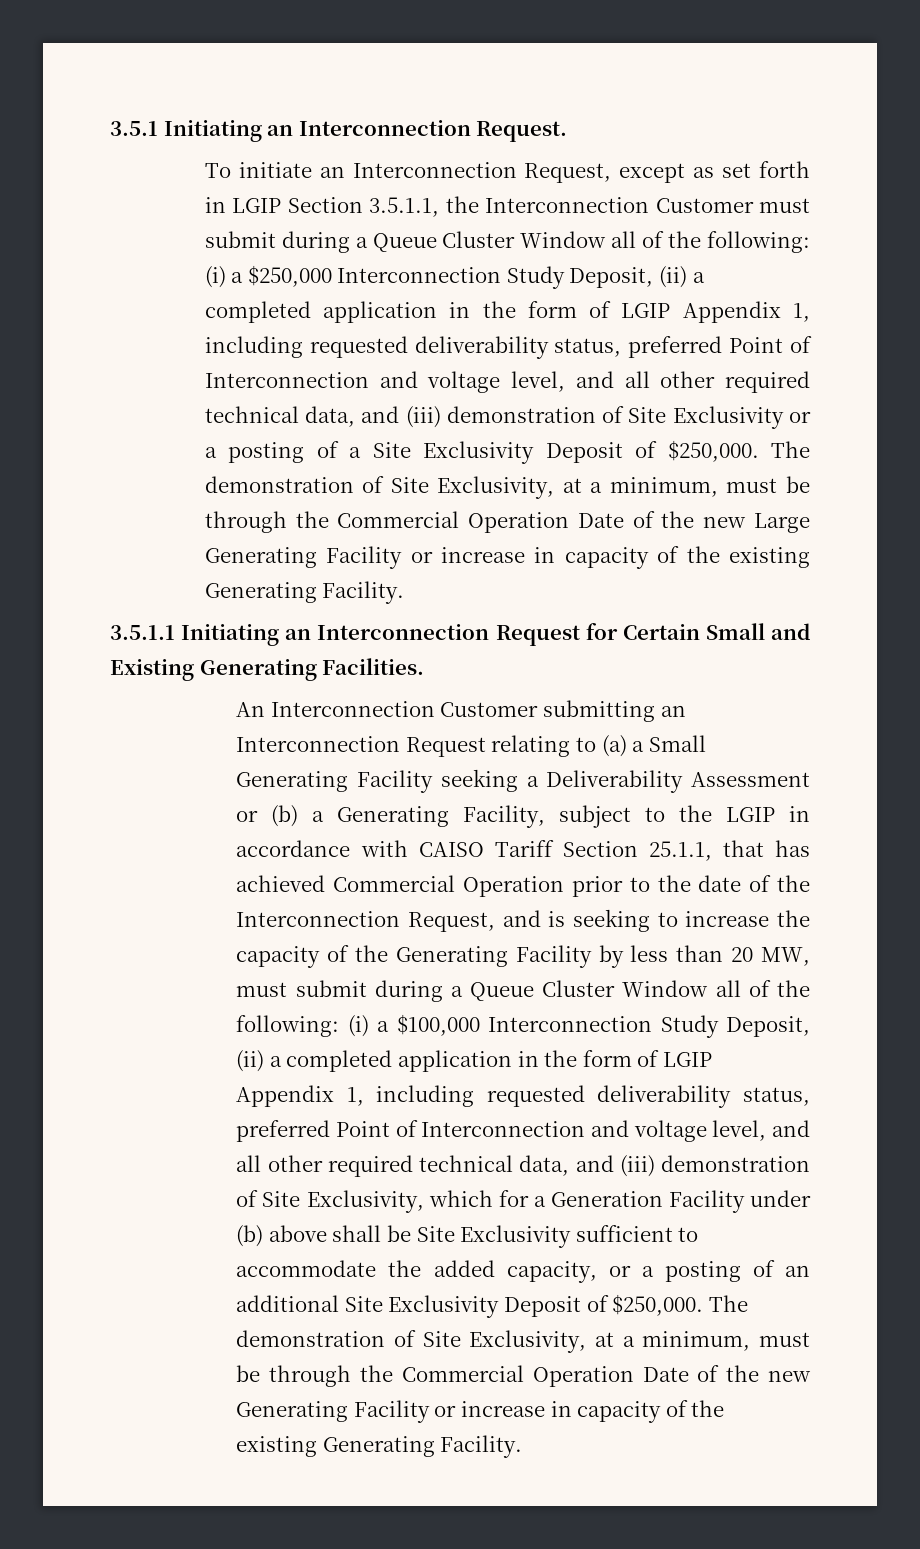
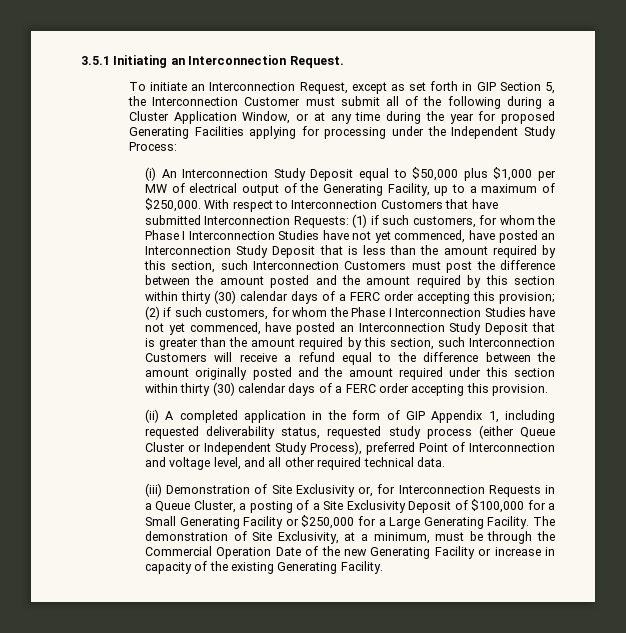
- To initiate an Interconnection Request, except as set forth in LGIP Section 3.5.1.1, the Interconnection Customer must submit during a Queue Cluster Window all of the following: (i) a $250,000 Interconnection Study Deposit, (ii) a completed application in the form of LGIP Appendix 1, including requested deliverability status, preferred Point of Interconnection and voltage level, and all other required technical data, and (iii) demonstration of Site Exclusivity or a posting of a Site Exclusivity Deposit of $250,000. The demonstration of Site Exclusivity, at a minimum, must be through the Commercial Operation Date of the new Large Generating Facility or increase in capacity of the existing Generating Facility.
- 3.5.1.1 Initiating an Interconnection Request for Certain Small and Existing Generating Facilities.
- An Interconnection Customer submitting an Interconnection Request relating to (a) a Small Generating Facility seeking a Deliverability Assessment or (b) a Generating Facility, subject to the LGIP in accordance with CAISO Tariff Section 25.1.1, that has achieved Commercial Operation prior to the date of the Interconnection Request, and is seeking to increase the capacity of the Generating Facility by less than 20 MW, must submit during a Queue Cluster Window all of the following: (i) a $100,000 Interconnection Study Deposit, (ii) a completed application in the form of LGIP Appendix 1, including requested deliverability status, preferred Point of Interconnection and voltage level, and all other required technical data, and (iii) demonstration of Site Exclusivity, which for a Generation Facility under (b) above shall be Site Exclusivity sufficient to accommodate the added capacity, or a posting of an additional Site Exclusivity Deposit of $250,000.
+ To initiate an Interconnection Request, except as set forth in GIP Section 5, the Interconnection Customer must submit all of the following during a Cluster Application Window, or at any time during the year for proposed Generating Facilities applying for processing under the Independent Study Process:
+ (i) An Interconnection Study Deposit equal to $50,000 plus $1,000 per MW of electrical output of the Generating Facility, up to a maximum of $250,000. With respect to Interconnection Customers that have submitted Interconnection Requests: (1) if such customers, for whom the Phase I Interconnection Studies have not yet commenced, have posted an Interconnection Study Deposit that is less than the amount required by this section, such Interconnection Customers must post the difference between the amount posted and the amount required by this section within thirty (30) calendar days of a FERC order accepting this provision; (2) if such customers, for whom the Phase I Interconnection Studies have not yet commenced, have posted an Interconnection Study Deposit that is greater than the amount required by this section, such Interconnection Customers will receive a refund equal to the difference between the amount originally posted and the amount required under this section within thirty (30) calendar days of a FERC order accepting this provision.
+ (ii) A completed application in the form of GIP Appendix 1, including requested deliverability status, requested study process (either Queue Cluster or Independent Study Process), preferred Point of Interconnection and voltage level, and all other required technical data.
+ (iii) Demonstration of Site Exclusivity or, for Interconnection Requests in a Queue Cluster, a posting of a Site Exclusivity Deposit of $100,000 for a Small Generating Facility or $250,000 for a Large Generating Facility.

